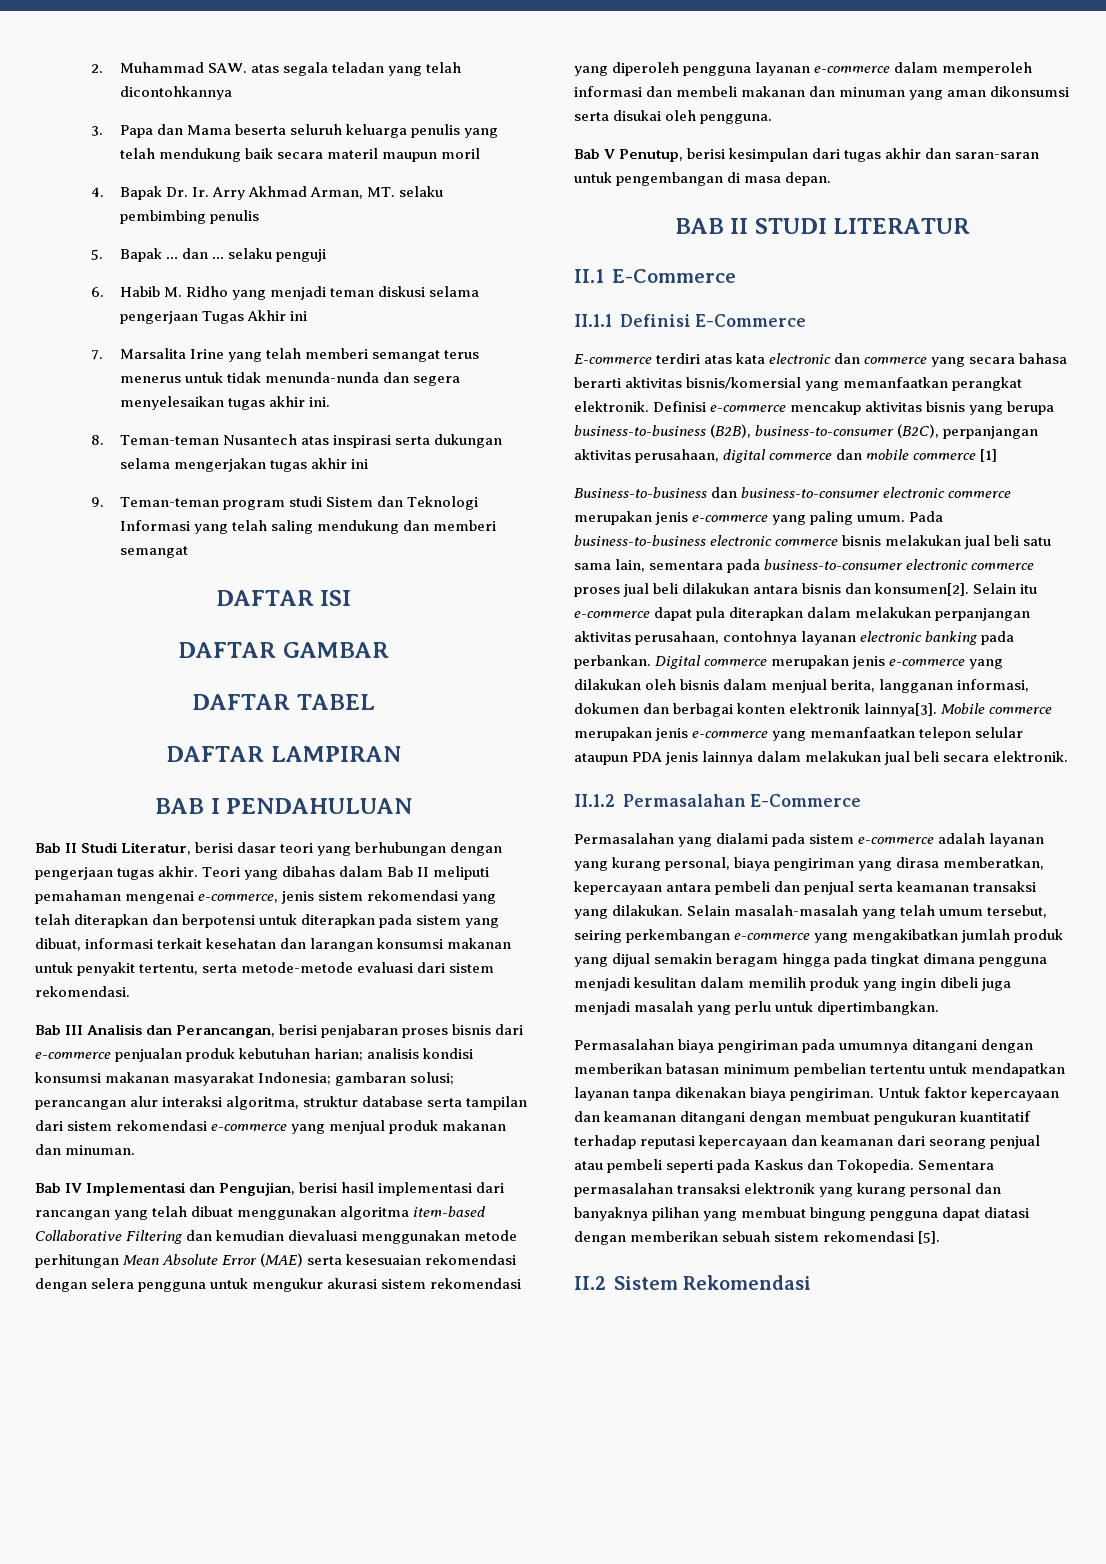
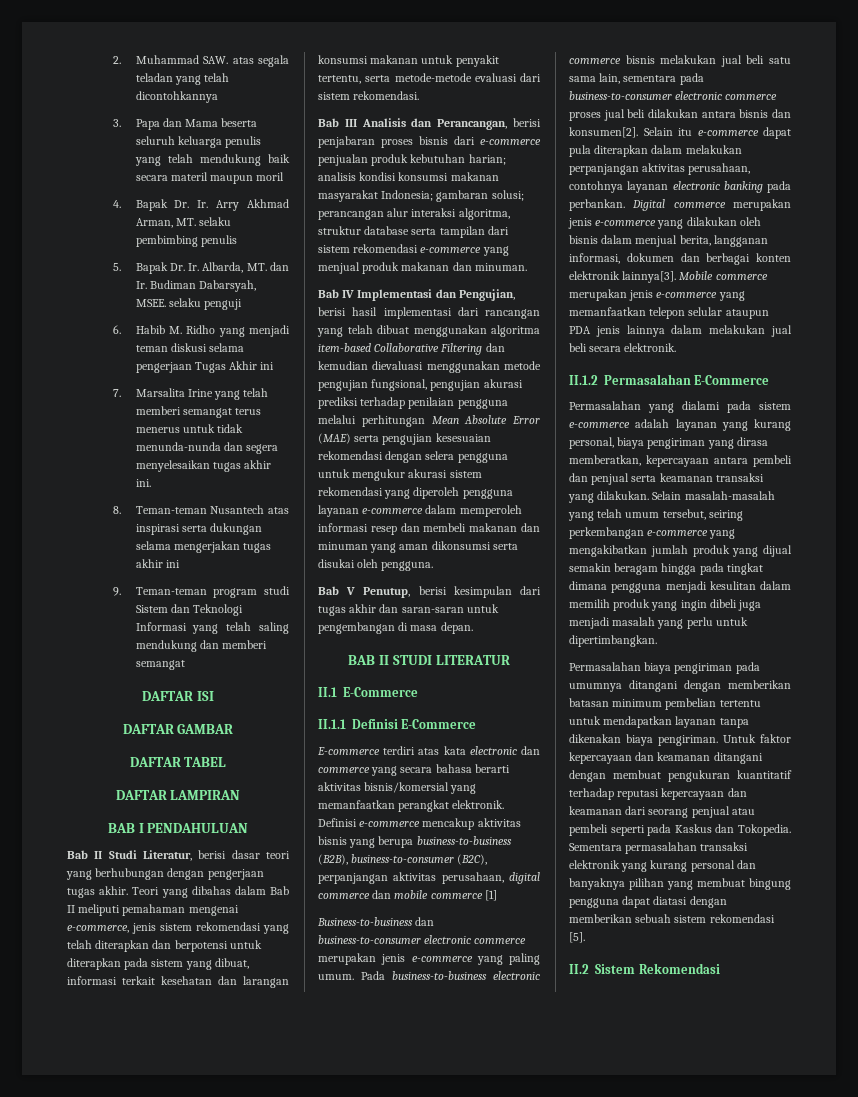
- 5. Bapak … dan … selaku penguji
+ 5. Bapak Dr. Ir. Albarda, MT. dan Ir. Budiman Dabarsyah, MSEE. selaku penguji
- Bab IV Implementasi dan Pengujian, berisi hasil implementasi dari rancangan yang telah dibuat menggunakan algoritma item-based Collaborative Filtering dan kemudian dievaluasi menggunakan metode perhitungan Mean Absolute Error (MAE) serta kesesuaian rekomendasi dengan selera pengguna untuk mengukur akurasi sistem rekomendasi yang diperoleh pengguna layanan e-commerce dalam memperoleh informasi dan membeli makanan dan minuman yang aman dikonsumsi serta disukai oleh pengguna.
+ Bab IV Implementasi dan Pengujian, berisi hasil implementasi dari rancangan yang telah dibuat menggunakan algoritma item-based Collaborative Filtering dan kemudian dievaluasi menggunakan metode pengujian fungsional, pengujian akurasi prediksi terhadap penilaian pengguna melalui perhitungan Mean Absolute Error (MAE) serta pengujian kesesuaian rekomendasi dengan selera pengguna untuk mengukur akurasi sistem rekomendasi yang diperoleh pengguna layanan e-commerce dalam memperoleh informasi resep dan membeli makanan dan minuman yang aman dikonsumsi serta disukai oleh pengguna.

